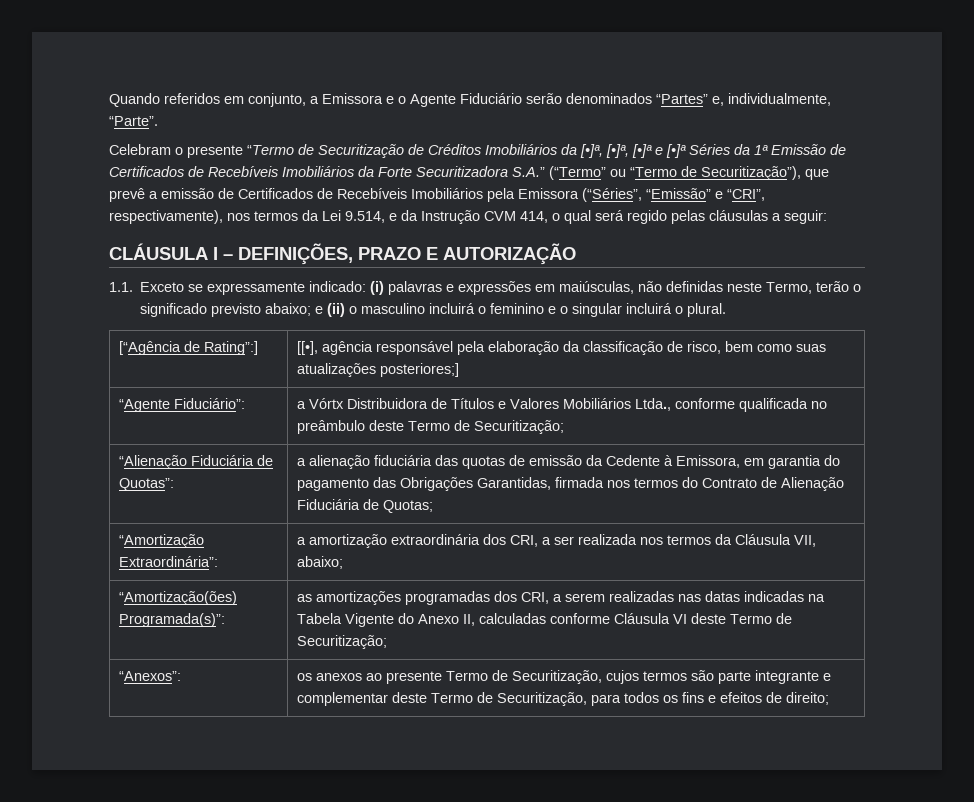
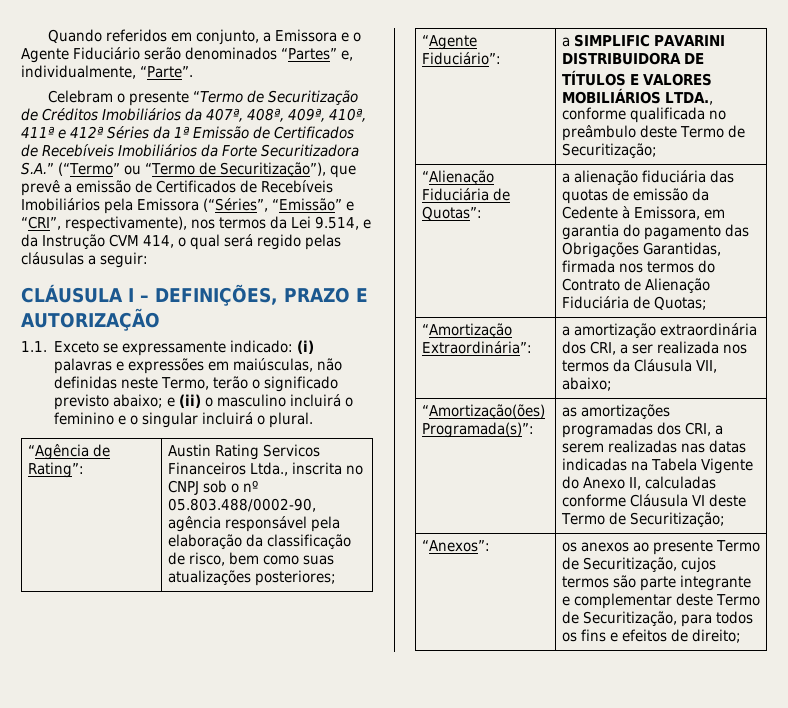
- Celebram o presente “Termo de Securitização de Créditos Imobiliários da [•]ª, [•]ª, [•]ª e [•]ª Séries da 1ª Emissão de Certificados de Recebíveis Imobiliários da Forte Securitizadora S.A.” (“Termo” ou “Termo de Securitização”), que prevê a emissão de Certificados de Recebíveis Imobiliários pela Emissora (“Séries”, “Emissão” e “CRI”, respectivamente), nos termos da Lei 9.514, e da Instrução CVM 414, o qual será regido pelas cláusulas a seguir:
+ Celebram o presente “Termo de Securitização de Créditos Imobiliários da 407ª, 408ª, 409ª, 410ª, 411ª e 412ª Séries da 1ª Emissão de Certificados de Recebíveis Imobiliários da Forte Securitizadora S.A.” (“Termo” ou “Termo de Securitização”), que prevê a emissão de Certificados de Recebíveis Imobiliários pela Emissora (“Séries”, “Emissão” e “CRI”, respectivamente), nos termos da Lei 9.514, e da Instrução CVM 414, o qual será regido pelas cláusulas a seguir:
- [“Agência de Rating”:] | [[•], agência responsável pela elaboração da classificação de risco, bem como suas atualizações posteriores;]
+ “Agência de Rating”: | Austin Rating Servicos Financeiros Ltda., inscrita no CNPJ sob o nº 05.803.488/0002-90, agência responsável pela elaboração da classificação de risco, bem como suas atualizações posteriores;
- “Agente Fiduciário”: | a Vórtx Distribuidora de Títulos e Valores Mobiliários Ltda., conforme qualificada no preâmbulo deste Termo de Securitização;
+ “Agente Fiduciário”: | a SIMPLIFIC PAVARINI DISTRIBUIDORA DE TÍTULOS E VALORES MOBILIÁRIOS LTDA., conforme qualificada no preâmbulo deste Termo de Securitização;

